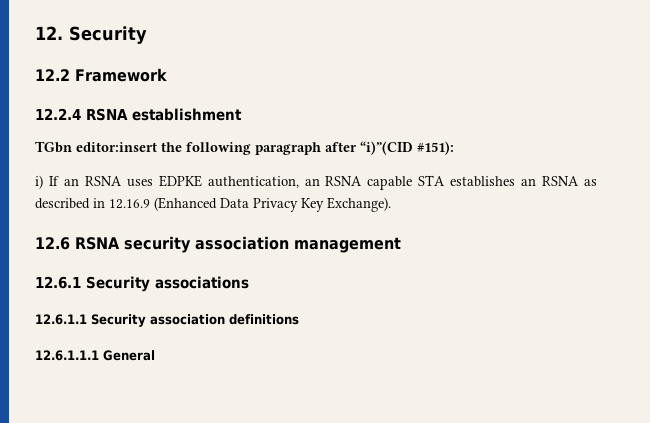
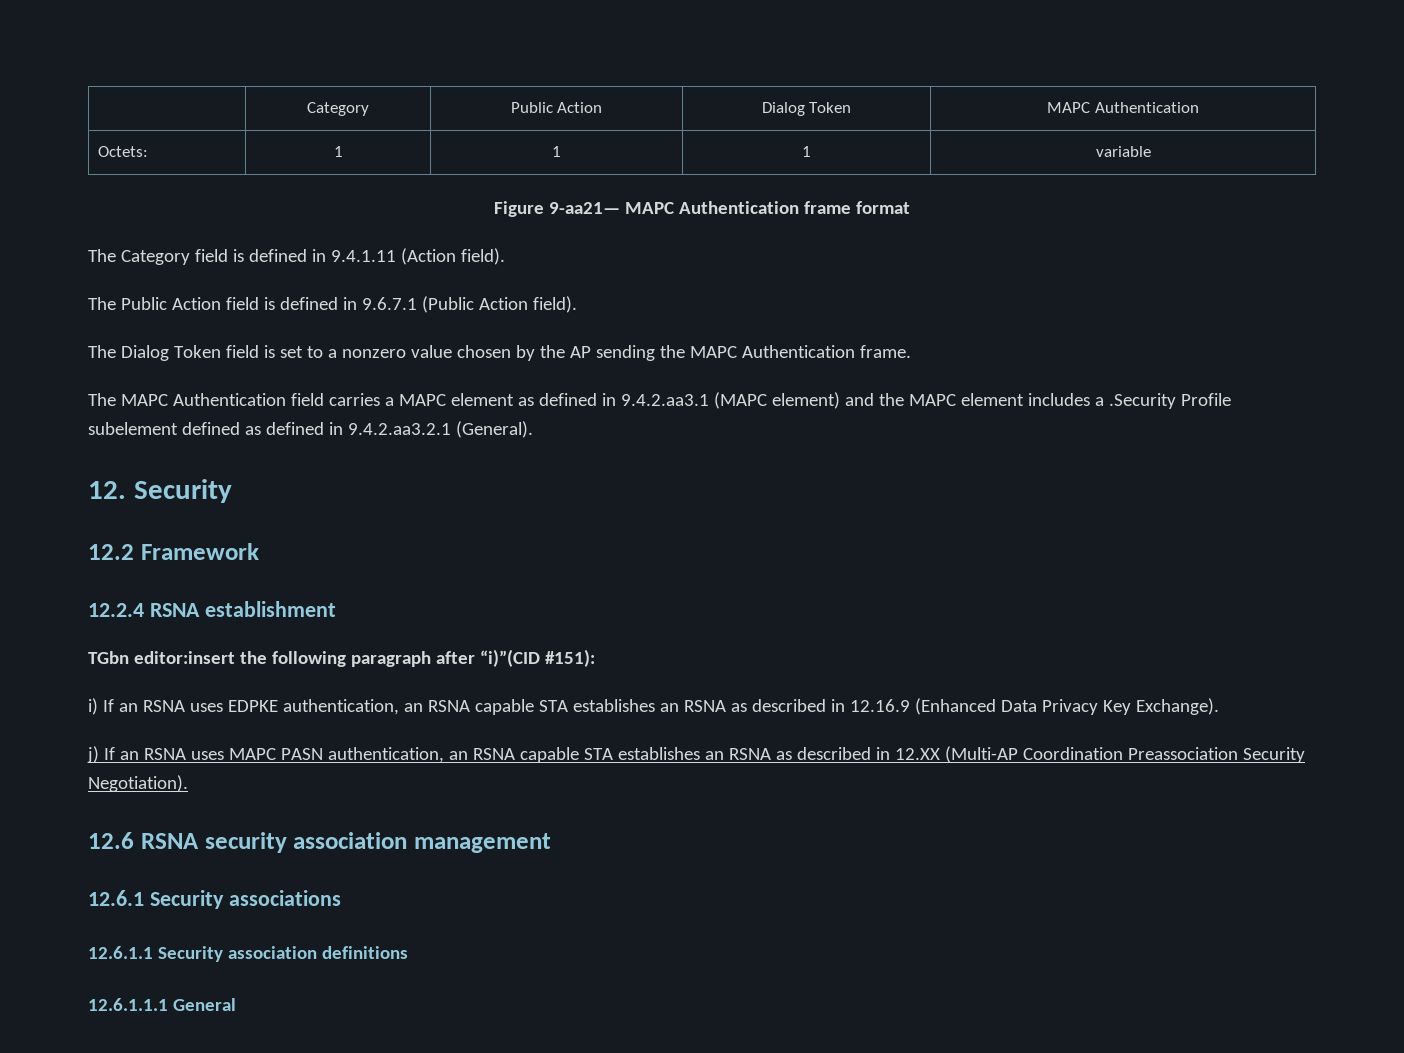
+ | Category | Public Action | Dialog Token | MAPC Authentication
+ Octets: | 1 | 1 | 1 | variable
+ Figure 9-aa21— MAPC Authentication frame format
+ The Category field is defined in 9.4.1.11 (Action field).
+ The Public Action field is defined in 9.6.7.1 (Public Action field).
+ The Dialog Token field is set to a nonzero value chosen by the AP sending the MAPC Authentication frame.
+ The MAPC Authentication field carries a MAPC element as defined in 9.4.2.aa3.1 (MAPC element) and the MAPC element includes a .Security Profile subelement defined as defined in 9.4.2.aa3.2.1 (General).
+ j) If an RSNA uses MAPC PASN authentication, an RSNA capable STA establishes an RSNA as described in 12.XX (Multi-AP Coordination Preassociation Security Negotiation).

